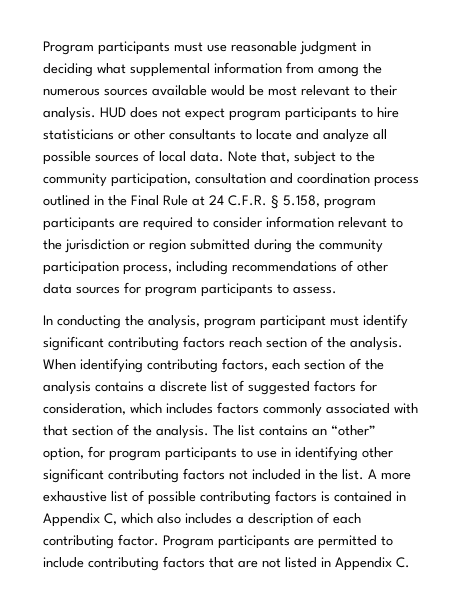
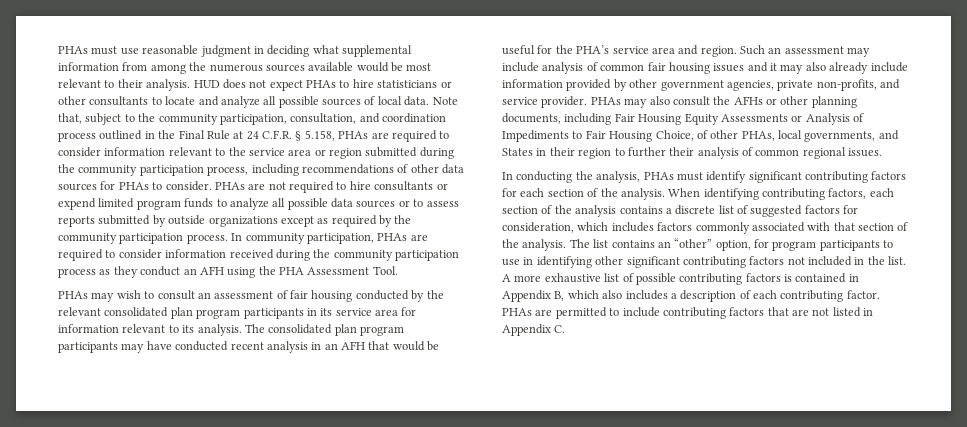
- Program participants must use reasonable judgment in deciding what supplemental information from among the numerous sources available would be most relevant to their analysis.
+ PHAs must use reasonable judgment in deciding what supplemental information from among the numerous sources available would be most relevant to their analysis.
- HUD does not expect program participants to hire statisticians or other consultants to locate and analyze all possible sources of local data.
+ HUD does not expect PHAs to hire statisticians or other consultants to locate and analyze all possible sources of local data.
- Note that, subject to the community participation, consultation and coordination process outlined in the Final Rule at 24 C.F.R. § 5.158, program participants are required to consider information relevant to the jurisdiction or region submitted during the community participation process, including recommendations of other data sources for program participants to assess.
+ Note that, subject to the community participation, consultation, and coordination process outlined in the Final Rule at 24 C.F.R. § 5.158, PHAs are required to consider information relevant to the service area or region submitted during the community participation process, including recommendations of other data sources for PHAs to consider. PHAs are not required to hire consultants or expend limited program funds to analyze all possible data sources or to assess reports submitted by outside organizations except as required by the community participation process. In community participation, PHAs are required to consider information received during the community participation process as they conduct an AFH using the PHA Assessment Tool.
+ PHAs may wish to consult an assessment of fair housing conducted by the relevant consolidated plan program participants in its service area for information relevant to its analysis. The consolidated plan program participants may have conducted recent analysis in an AFH that would be useful for the PHA’s service area and region. Such an assessment may include analysis of common fair housing issues and it may also already include information provided by other government agencies, private non-profits, and service provider. PHAs may also consult the AFHs or other planning documents, including Fair Housing Equity Assessments or Analysis of Impediments to Fair Housing Choice, of other PHAs, local governments, and States in their region to further their analysis of common regional issues.
- In conducting the analysis, program participant must identify significant contributing factors reach section of the analysis.
+ In conducting the analysis, PHAs must identify significant contributing factors for each section of the analysis.
- A more exhaustive list of possible contributing factors is contained in Appendix C, which also includes a description of each contributing factor.
+ A more exhaustive list of possible contributing factors is contained in Appendix B, which also includes a description of each contributing factor.
- Program participants are permitted to include contributing factors that are not listed in Appendix C.
+ PHAs are permitted to include contributing factors that are not listed in Appendix C.

